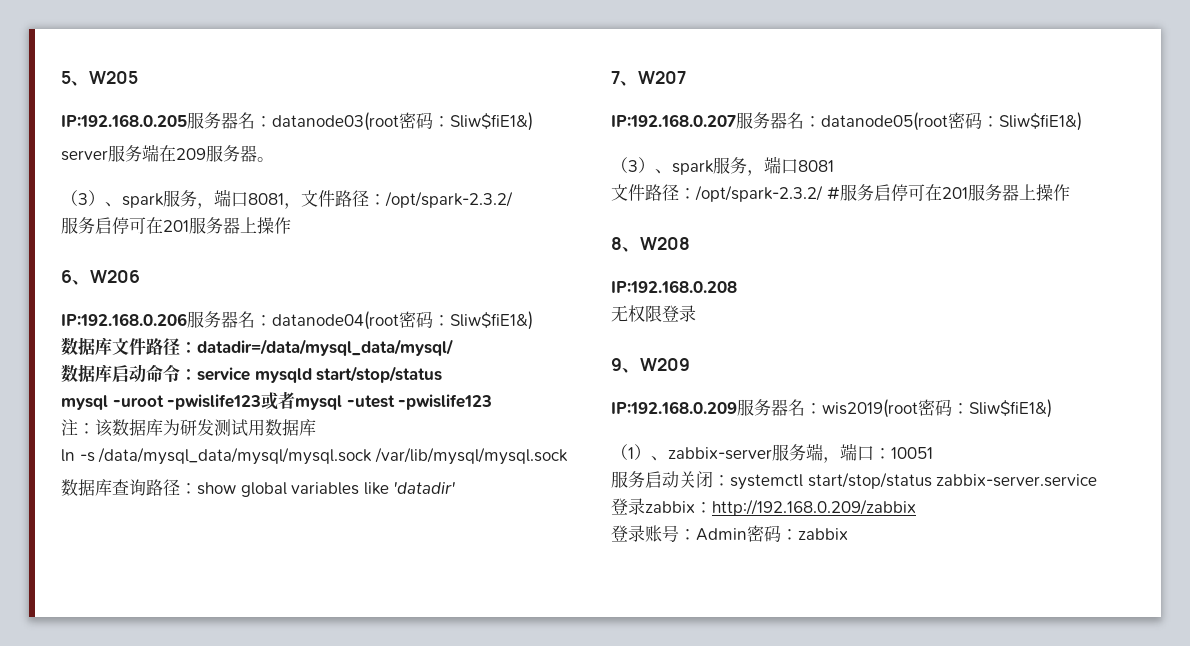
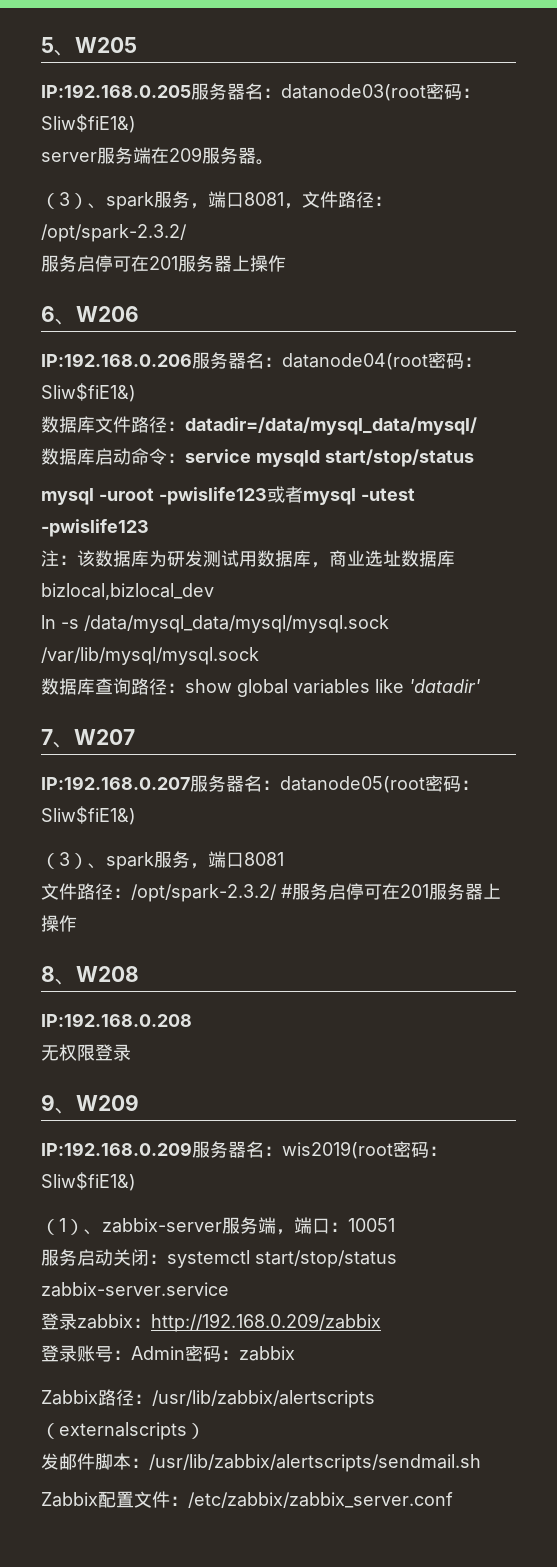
- 注：该数据库为研发测试用数据库
+ 注：该数据库为研发测试用数据库，商业选址数据库bizlocal,bizlocal_dev
+ Zabbix路径：/usr/lib/zabbix/alertscripts（externalscripts）
+ 发邮件脚本：/usr/lib/zabbix/alertscripts/sendmail.sh
+ Zabbix配置文件：/etc/zabbix/zabbix_server.conf

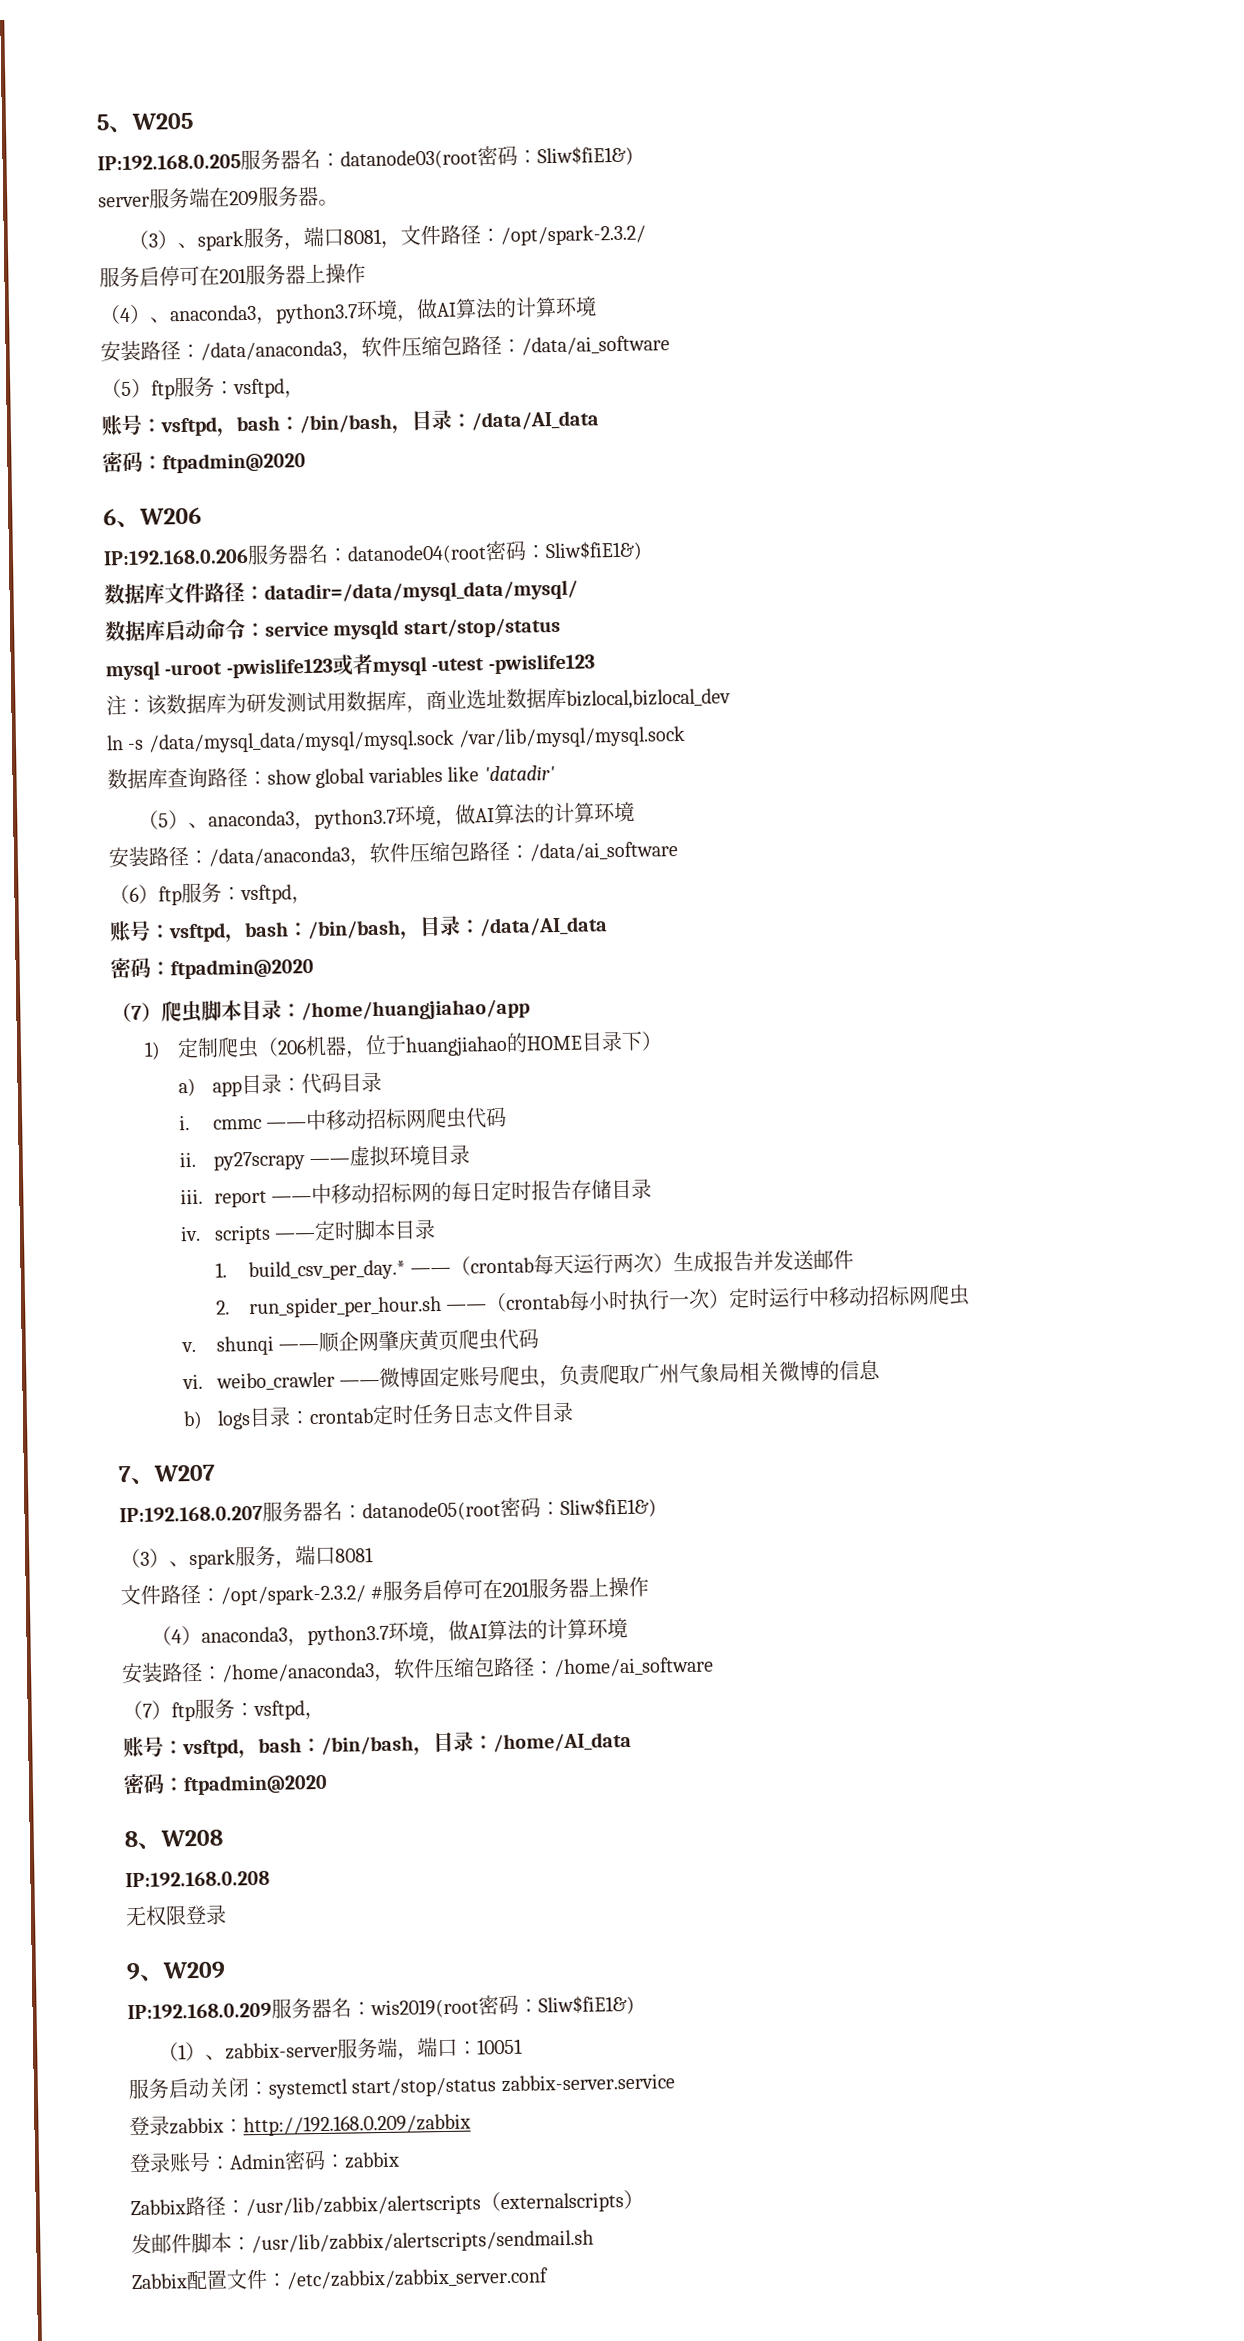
+ （4）、anaconda3，python3.7环境，做AI算法的计算环境
+ 安装路径：/data/anaconda3，软件压缩包路径：/data/ai_software
+ （5）ftp服务：vsftpd，
+ 账号：vsftpd，bash：/bin/bash，目录：/data/AI_data
+ 密码：ftpadmin@2020
+ （5）、anaconda3，python3.7环境，做AI算法的计算环境
+ 安装路径：/data/anaconda3，软件压缩包路径：/data/ai_software
+ （6）ftp服务：vsftpd，
+ 账号：vsftpd，bash：/bin/bash，目录：/data/AI_data
+ 密码：ftpadmin@2020
+ （7）爬虫脚本目录：/home/huangjiahao/app
+ 1)定制爬虫（206机器，位于huangjiahao的HOME目录下）
+ a) app目录：代码目录
+ i. cmmc ——中移动招标网爬虫代码
+ ii. py27scrapy ——虚拟环境目录
+ iii. report ——中移动招标网的每日定时报告存储目录
+ iv. scripts ——定时脚本目录
+ 1. build_csv_per_day.* ——（crontab每天运行两次）生成报告并发送邮件
+ 2. run_spider_per_hour.sh ——（crontab每小时执行一次）定时运行中移动招标网爬虫
+ v. shunqi ——顺企网肇庆黄页爬虫代码
+ vi. weibo_crawler ——微博固定账号爬虫，负责爬取广州气象局相关微博的信息
+ b) logs目录：crontab定时任务日志文件目录
+ （4）anaconda3，python3.7环境，做AI算法的计算环境
+ 安装路径：/home/anaconda3，软件压缩包路径：/home/ai_software
+ （7）ftp服务：vsftpd，
+ 账号：vsftpd，bash：/bin/bash，目录：/home/AI_data
+ 密码：ftpadmin@2020

